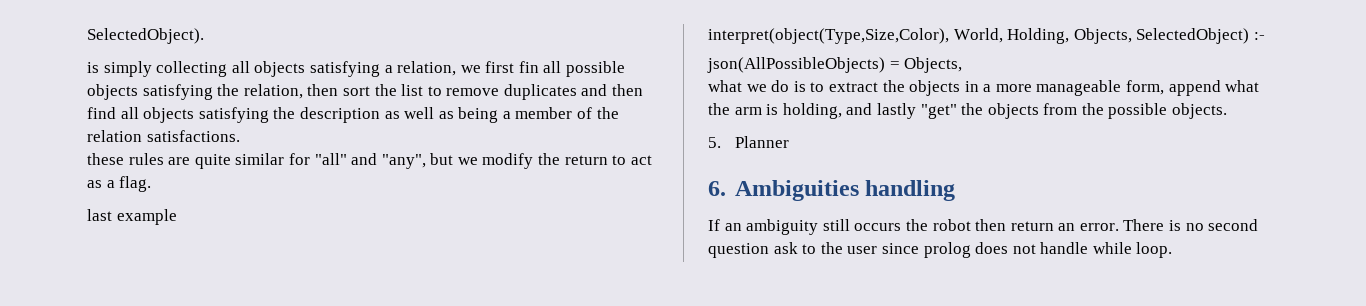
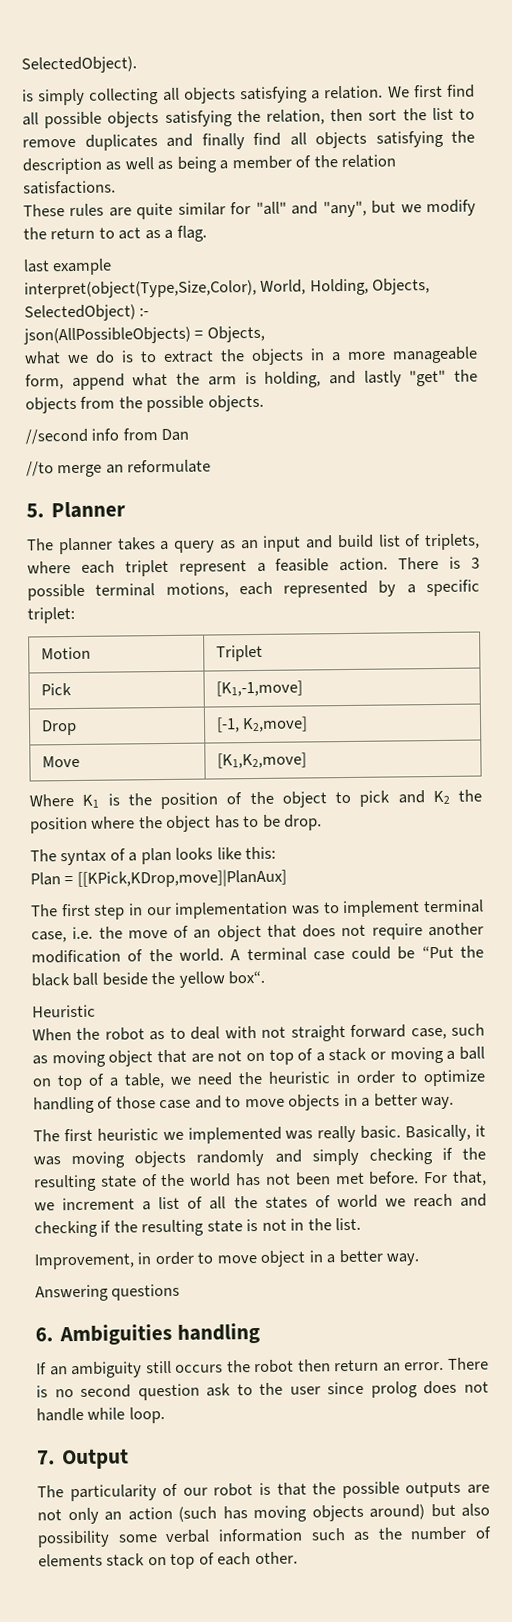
- is simply collecting all objects satisfying a relation, we first fin all possible objects satisfying the relation, then sort the list to remove duplicates and then find all objects satisfying the description as well as being a member of the relation satisfactions.
+ is simply collecting all objects satisfying a relation. We first find all possible objects satisfying the relation, then sort the list to remove duplicates and finally find all objects satisfying the description as well as being a member of the relation satisfactions.
- these rules are quite similar for "all" and "any", but we modify the return to act as a flag.
+ These rules are quite similar for "all" and "any", but we modify the return to act as a flag.
+ //second info from Dan
+ //to merge an reformulate
  5. Planner
+ The planner takes a query as an input and build list of triplets, where each triplet represent a feasible action. There is 3 possible terminal motions, each represented by a specific triplet:
+ Motion | Triplet
+ Pick | [K1,-1,move]
+ Drop | [-1, K2,move]
+ Move | [K1,K2,move]
+ Where K1 is the position of the object to pick and K2 the position where the object has to be drop.
+ The syntax of a plan looks like this:
+ Plan = [[KPick,KDrop,move]|PlanAux]
+ The first step in our implementation was to implement terminal case, i.e. the move of an object that does not require another modification of the world. A terminal case could be “Put the black ball beside the yellow box“.
+ Heuristic
+ When the robot as to deal with not straight forward case, such as moving object that are not on top of a stack or moving a ball on top of a table, we need the heuristic in order to optimize handling of those case and to move objects in a better way.
+ The first heuristic we implemented was really basic. Basically, it was moving objects randomly and simply checking if the resulting state of the world has not been met before. For that, we increment a list of all the states of world we reach and checking if the resulting state is not in the list.
+ Improvement, in order to move object in a better way.
+ Answering questions
+ 7. Output
+ The particularity of our robot is that the possible outputs are not only an action (such has moving objects around) but also possibility some verbal information such as the number of elements stack on top of each other.

